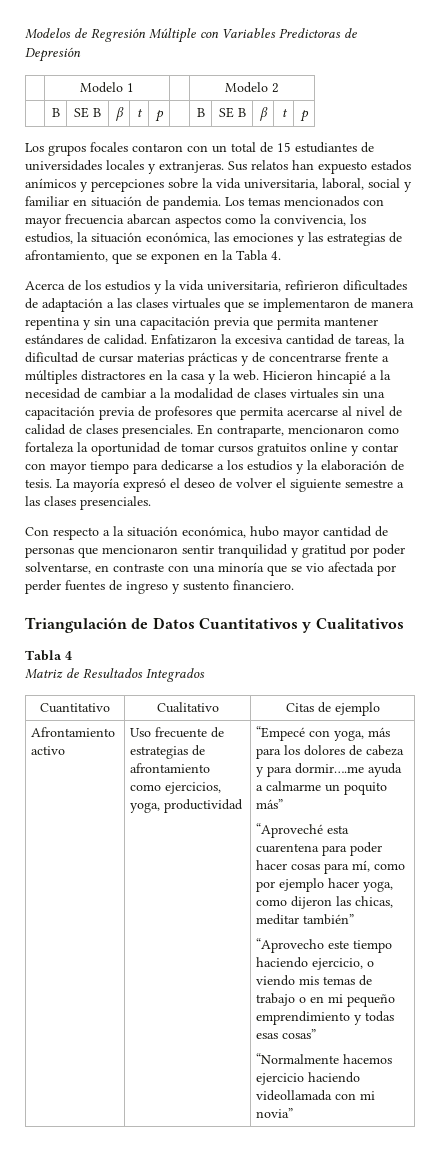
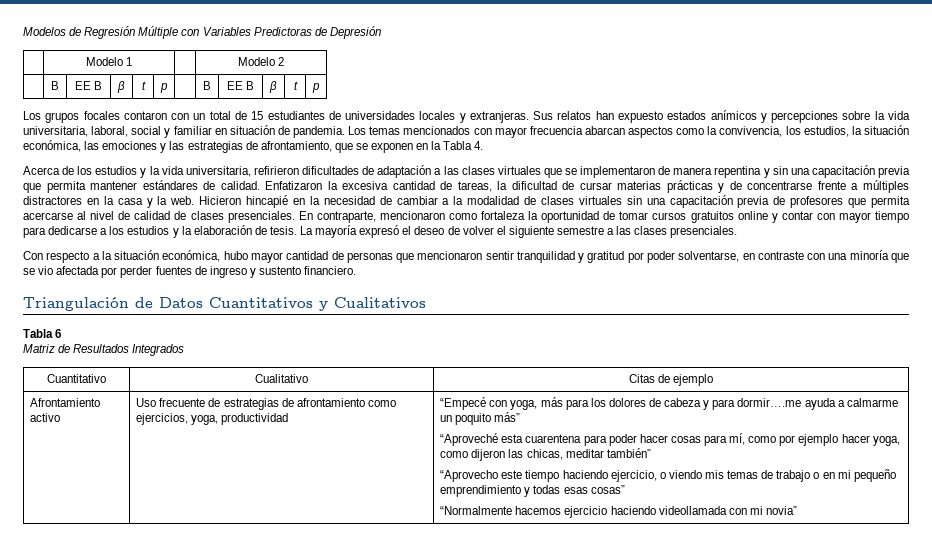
- | B | SE B | β | t | p | | B | SE B | β | t | p
+ | B | EE B | β | t | p | | B | EE B | β | t | p
- Hicieron hincapié a la necesidad de cambiar a la modalidad de clases virtuales sin una capacitación previa de profesores que permita acercarse al nivel de calidad de clases presenciales.
+ Hicieron hincapié en la necesidad de cambiar a la modalidad de clases virtuales sin una capacitación previa de profesores que permita acercarse al nivel de calidad de clases presenciales.
- Tabla 4
+ Tabla 6

